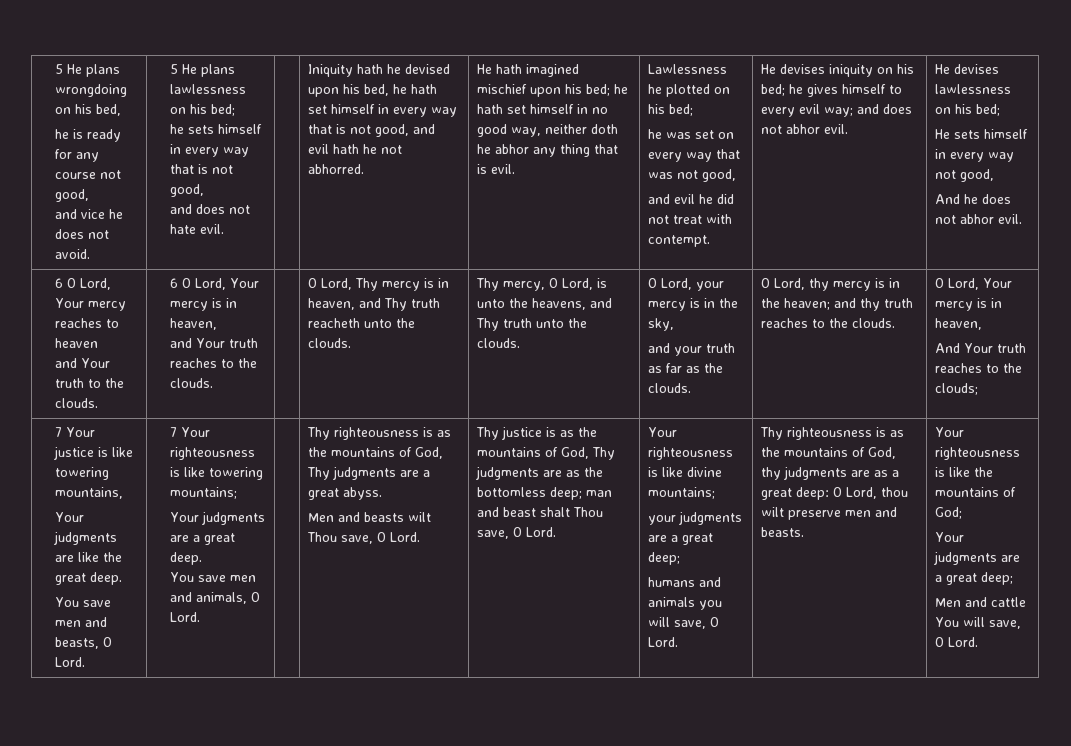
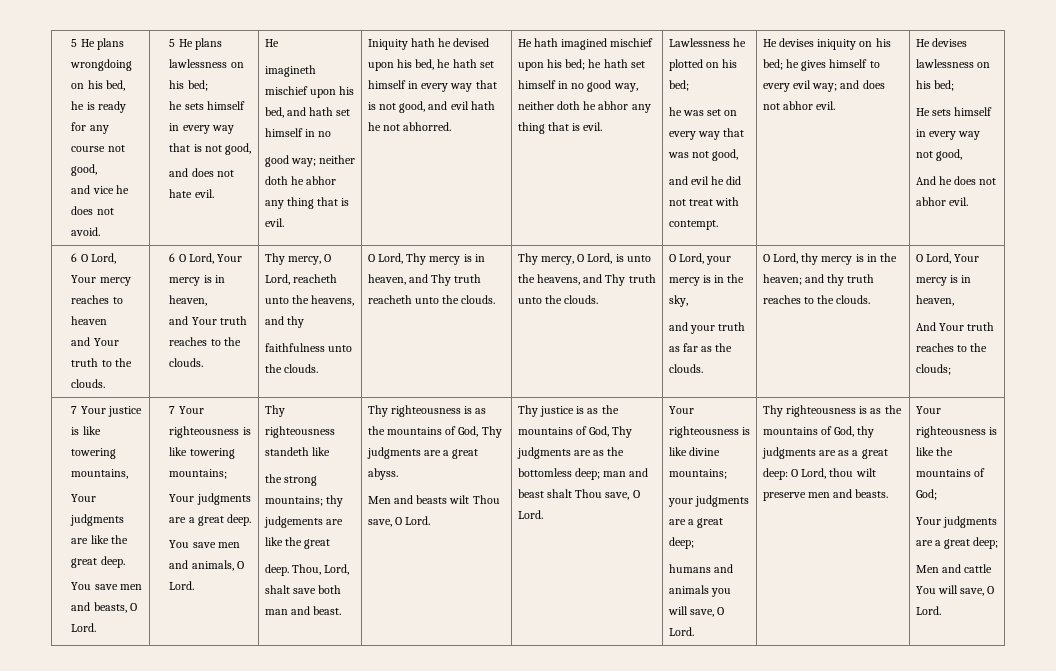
- and does not hate evil.
+ and does not hate evil. | He
+ imagineth mischief upon his bed, and hath set himself in no
+ good way; neither doth he abhor any thing that is evil.
+ Thy mercy, O Lord, reacheth unto the heavens, and thy
+ faithfulness unto the clouds.
+ Thy righteousness standeth like
+ the strong mountains; thy judgements are like the great
+ deep. Thou, Lord, shalt save both man and beast.

